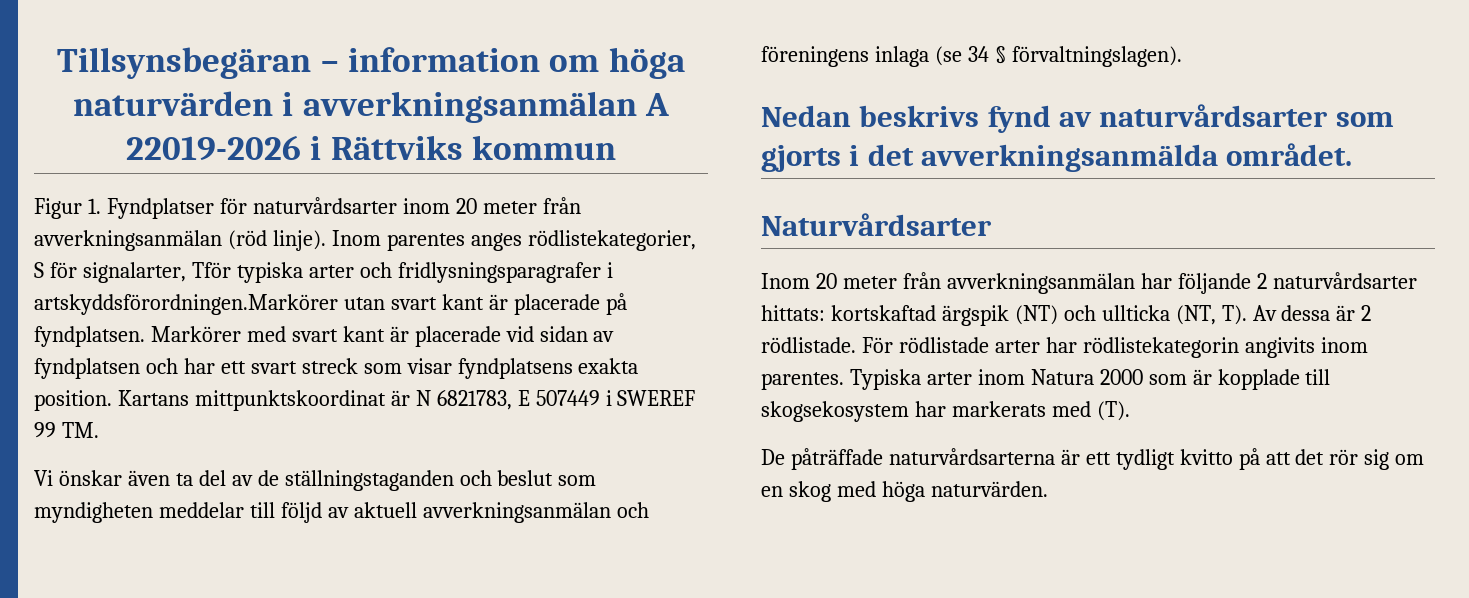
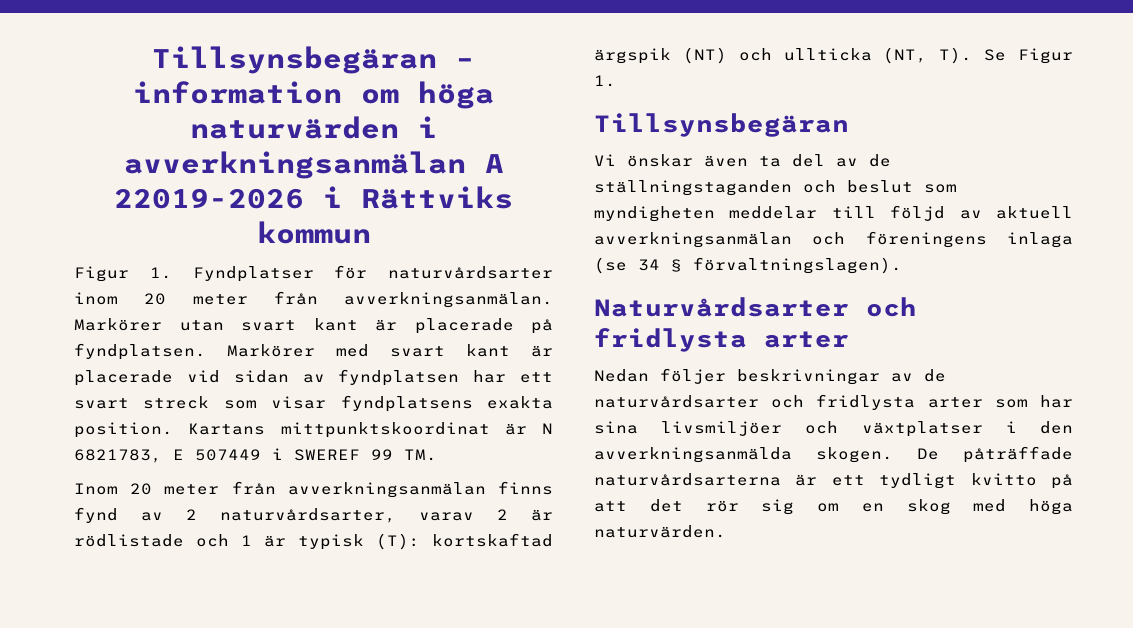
- Figur 1. Fyndplatser för naturvårdsarter inom 20 meter från avverkningsanmälan (röd linje). Inom parentes anges rödlistekategorier, S för signalarter, Tför typiska arter och fridlysningsparagrafer i artskyddsförordningen.Markörer utan svart kant är placerade på fyndplatsen.
+ Figur 1. Fyndplatser för naturvårdsarter inom 20 meter från avverkningsanmälan. Markörer utan svart kant är placerade på fyndplatsen.
- Markörer med svart kant är placerade vid sidan av fyndplatsen och har ett svart streck som visar fyndplatsens exakta position.
+ Markörer med svart kant är placerade vid sidan av fyndplatsen har ett svart streck som visar fyndplatsens exakta position.
+ Inom 20 meter från avverkningsanmälan finns fynd av 2 naturvårdsarter, varav 2 är rödlistade och 1 är typisk (T): kortskaftad ärgspik (NT) och ullticka (NT, T). Se Figur 1.
+ Tillsynsbegäran
- Nedan beskrivs fynd av naturvårdsarter som gjorts i det avverkningsanmälda området.
- Naturvårdsarter
- Inom 20 meter från avverkningsanmälan har följande 2 naturvårdsarter hittats: kortskaftad ärgspik (NT) och ullticka (NT, T). Av dessa är 2 rödlistade. För rödlistade arter har rödlistekategorin angivits inom parentes. Typiska arter inom Natura 2000 som är kopplade till skogsekosystem har markerats med (T).
- De påträffade naturvårdsarterna är ett tydligt kvitto på att det rör sig om en skog med höga naturvärden.
+ Naturvårdsarter och fridlysta arter
+ Nedan följer beskrivningar av de naturvårdsarter och fridlysta arter som har sina livsmiljöer och växtplatser i den avverkningsanmälda skogen. De påträffade naturvårdsarterna är ett tydligt kvitto på att det rör sig om en skog med höga naturvärden.

